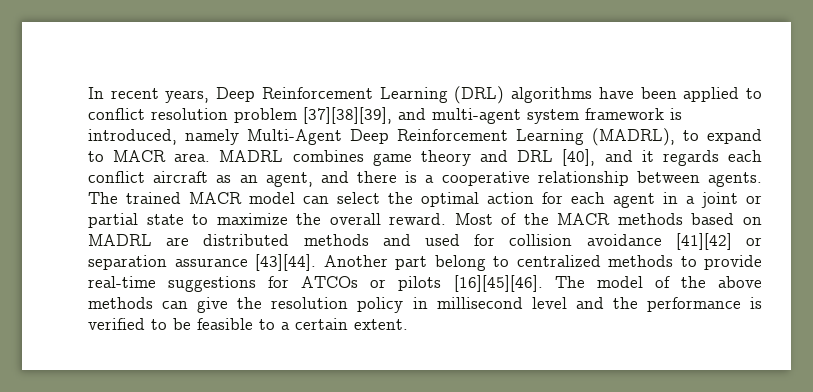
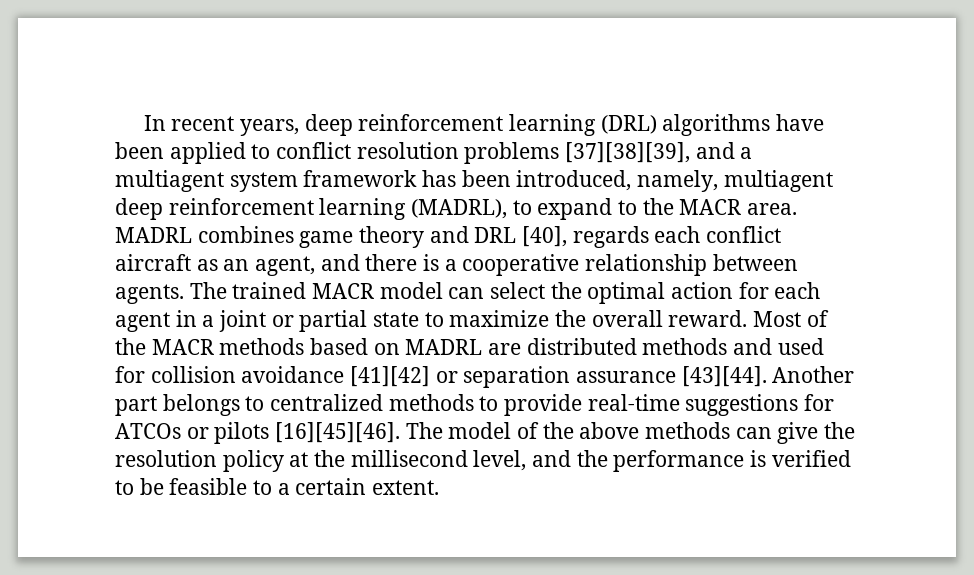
- In recent years, Deep Reinforcement Learning (DRL) algorithms have been applied to conflict resolution problem [37][38][39], and multi-agent system framework is introduced, namely Multi-Agent Deep Reinforcement Learning (MADRL), to expand to MACR area.
+ In recent years, deep reinforcement learning (DRL) algorithms have been applied to conflict resolution problems [37][38][39], and a multiagent system framework has been introduced, namely, multiagent deep reinforcement learning (MADRL), to expand to the MACR area.
- MADRL combines game theory and DRL [40], and it regards each conflict aircraft as an agent, and there is a cooperative relationship between agents.
+ MADRL combines game theory and DRL [40], regards each conflict aircraft as an agent, and there is a cooperative relationship between agents.
- Another part belong to centralized methods to provide real-time suggestions for ATCOs or pilots [16][45][46].
+ Another part belongs to centralized methods to provide real-time suggestions for ATCOs or pilots [16][45][46].
- The model of the above methods can give the resolution policy in millisecond level and the performance is verified to be feasible to a certain extent.
+ The model of the above methods can give the resolution policy at the millisecond level, and the performance is verified to be feasible to a certain extent.

